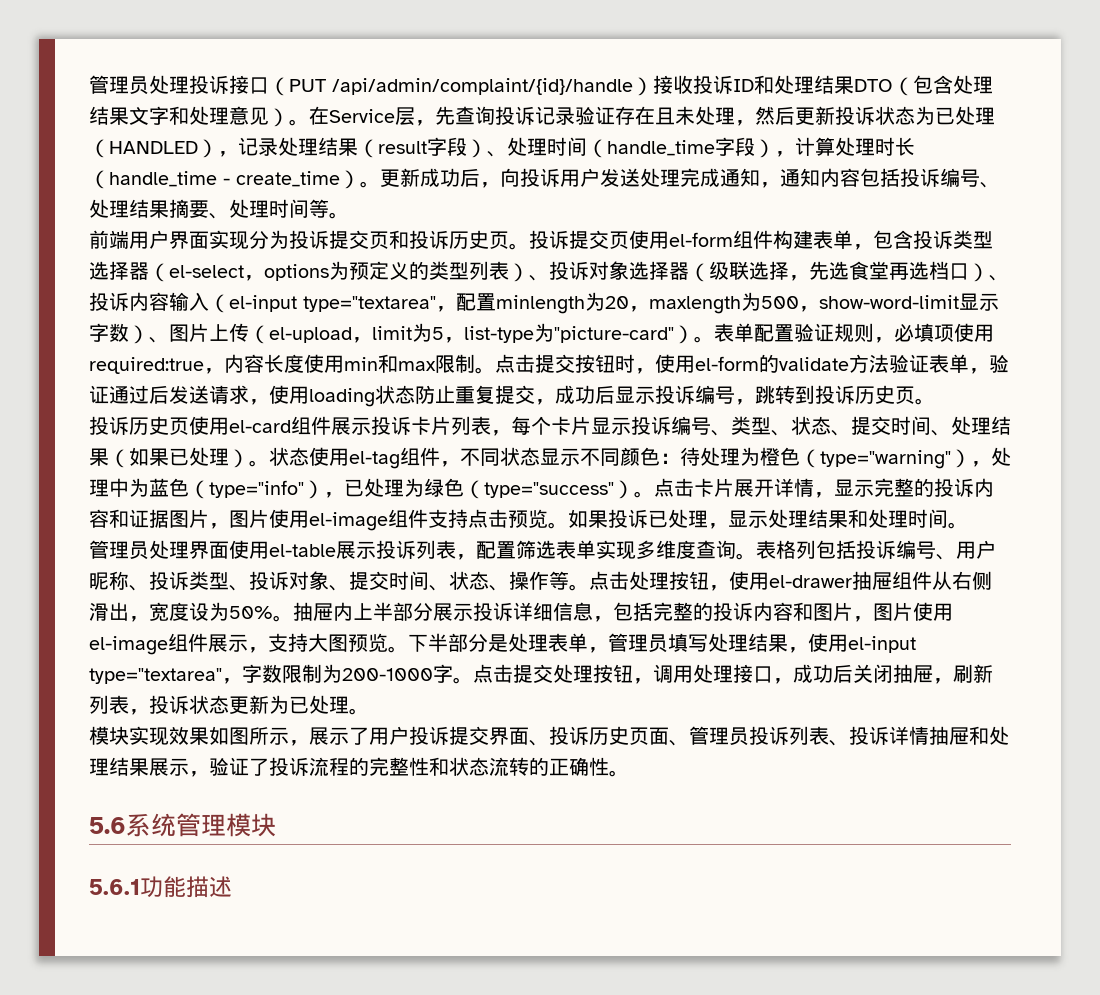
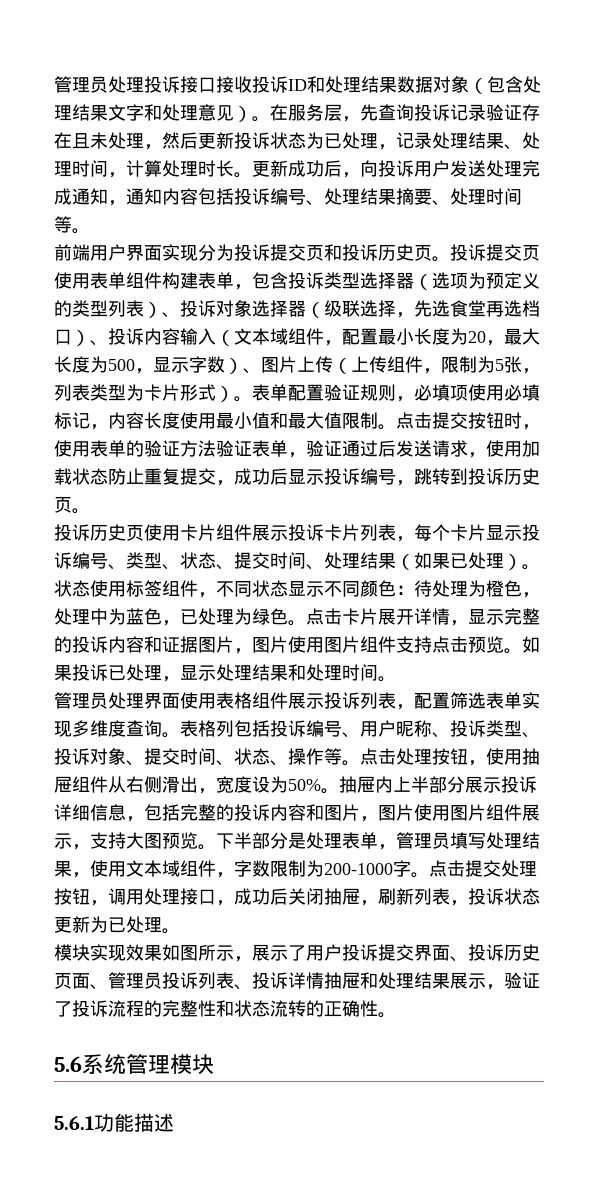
- 管理员处理投诉接口（PUT /api/admin/complaint/{id}/handle）接收投诉ID和处理结果DTO（包含处理结果文字和处理意见）。
+ 管理员处理投诉接口接收投诉ID和处理结果数据对象（包含处理结果文字和处理意见）。
- 在Service层，先查询投诉记录验证存在且未处理，然后更新投诉状态为已处理（HANDLED），记录处理结果（result字段）、处理时间（handle_time字段），计算处理时长（handle_time - create_time）。
+ 在服务层，先查询投诉记录验证存在且未处理，然后更新投诉状态为已处理，记录处理结果、处理时间，计算处理时长。
- 投诉提交页使用el-form组件构建表单，包含投诉类型选择器（el-select，options为预定义的类型列表）、投诉对象选择器（级联选择，先选食堂再选档口）、投诉内容输入（el-input type="textarea"，配置minlength为20，maxlength为500，show-word-limit显示字数）、图片上传（el-upload，limit为5，list-type为"picture-card"）。
+ 投诉提交页使用表单组件构建表单，包含投诉类型选择器（选项为预定义的类型列表）、投诉对象选择器（级联选择，先选食堂再选档口）、投诉内容输入（文本域组件，配置最小长度为20，最大长度为500，显示字数）、图片上传（上传组件，限制为5张，列表类型为卡片形式）。
- 表单配置验证规则，必填项使用required:true，内容长度使用min和max限制。
+ 表单配置验证规则，必填项使用必填标记，内容长度使用最小值和最大值限制。
- 点击提交按钮时，使用el-form的validate方法验证表单，验证通过后发送请求，使用loading状态防止重复提交，成功后显示投诉编号，跳转到投诉历史页。
+ 点击提交按钮时，使用表单的验证方法验证表单，验证通过后发送请求，使用加载状态防止重复提交，成功后显示投诉编号，跳转到投诉历史页。
- 投诉历史页使用el-card组件展示投诉卡片列表，每个卡片显示投诉编号、类型、状态、提交时间、处理结果（如果已处理）。
+ 投诉历史页使用卡片组件展示投诉卡片列表，每个卡片显示投诉编号、类型、状态、提交时间、处理结果（如果已处理）。
- 状态使用el-tag组件，不同状态显示不同颜色：待处理为橙色（type="warning"），处理中为蓝色（type="info"），已处理为绿色（type="success"）。
+ 状态使用标签组件，不同状态显示不同颜色：待处理为橙色，处理中为蓝色，已处理为绿色。
- 点击卡片展开详情，显示完整的投诉内容和证据图片，图片使用el-image组件支持点击预览。
+ 点击卡片展开详情，显示完整的投诉内容和证据图片，图片使用图片组件支持点击预览。
- 管理员处理界面使用el-table展示投诉列表，配置筛选表单实现多维度查询。
+ 管理员处理界面使用表格组件展示投诉列表，配置筛选表单实现多维度查询。
- 点击处理按钮，使用el-drawer抽屉组件从右侧滑出，宽度设为50%。
+ 点击处理按钮，使用抽屉组件从右侧滑出，宽度设为50%。
- 抽屉内上半部分展示投诉详细信息，包括完整的投诉内容和图片，图片使用el-image组件展示，支持大图预览。
+ 抽屉内上半部分展示投诉详细信息，包括完整的投诉内容和图片，图片使用图片组件展示，支持大图预览。
- 下半部分是处理表单，管理员填写处理结果，使用el-input type="textarea"，字数限制为200-1000字。
+ 下半部分是处理表单，管理员填写处理结果，使用文本域组件，字数限制为200-1000字。

